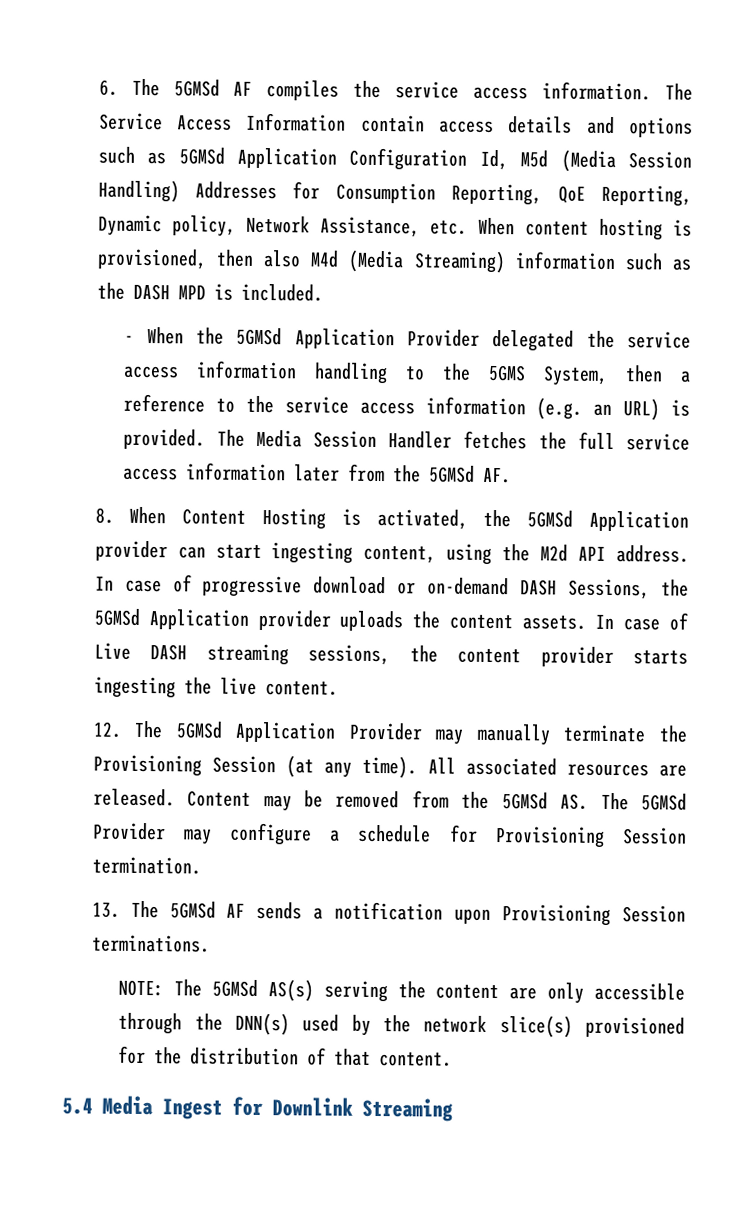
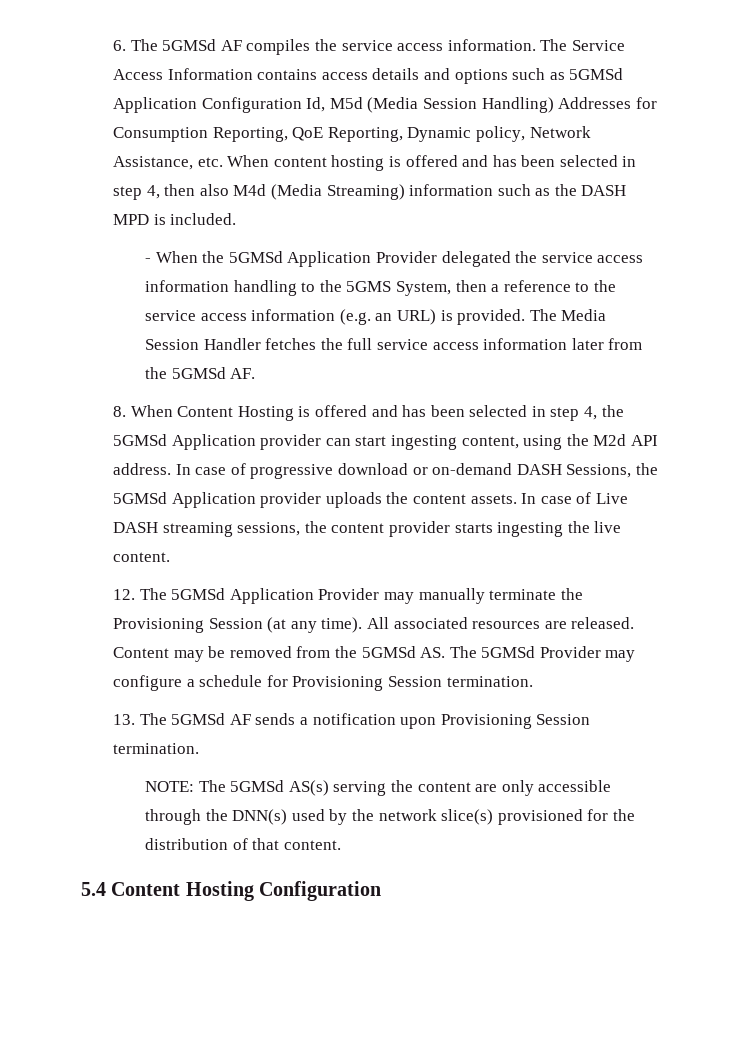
- The Service Access Information contain access details and options such as 5GMSd Application Configuration Id, M5d (Media Session Handling) Addresses for Consumption Reporting, QoE Reporting, Dynamic policy, Network Assistance, etc. When content hosting is provisioned, then also M4d (Media Streaming) information such as the DASH MPD is included.
+ The Service Access Information contains access details and options such as 5GMSd Application Configuration Id, M5d (Media Session Handling) Addresses for Consumption Reporting, QoE Reporting, Dynamic policy, Network Assistance, etc. When content hosting is offered and has been selected in step 4, then also M4d (Media Streaming) information such as the DASH MPD is included.
- 8. When Content Hosting is activated, the 5GMSd Application provider can start ingesting content, using the M2d API address.
+ 8. When Content Hosting is offered and has been selected in step 4, the 5GMSd Application provider can start ingesting content, using the M2d API address.
- 13. The 5GMSd AF sends a notification upon Provisioning Session terminations.
+ 13. The 5GMSd AF sends a notification upon Provisioning Session termination.
- 5.4 Media Ingest for Downlink Streaming
+ 5.4 Content Hosting Configuration

